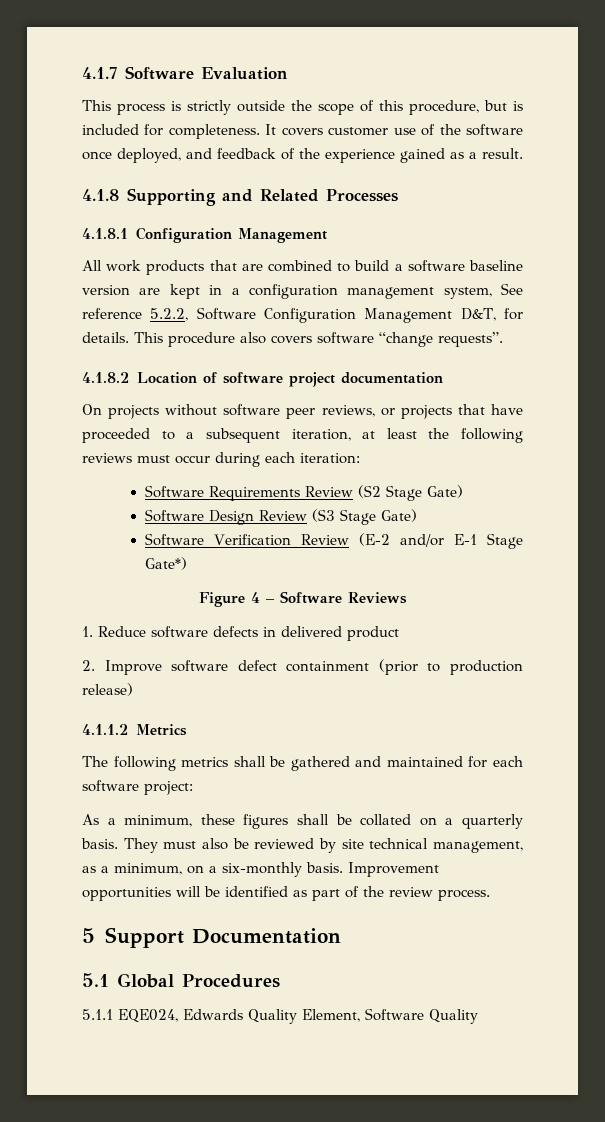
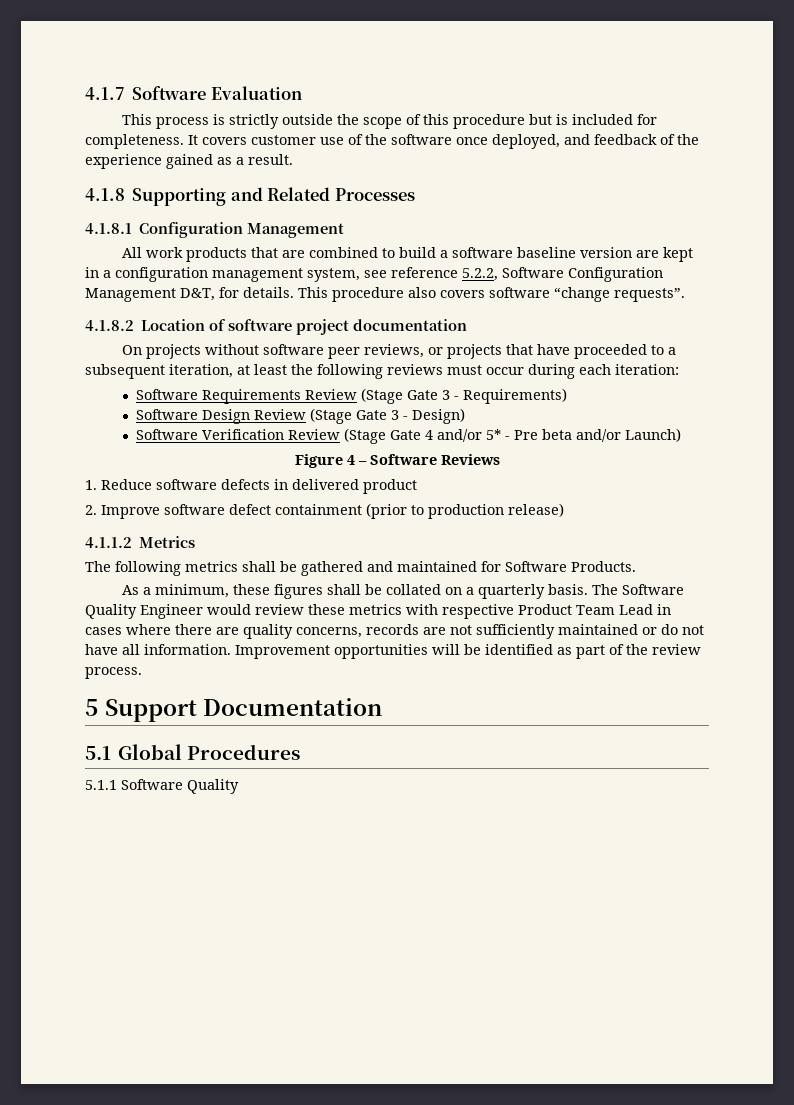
- This process is strictly outside the scope of this procedure, but is included for completeness.
+ This process is strictly outside the scope of this procedure but is included for completeness.
- All work products that are combined to build a software baseline version are kept in a configuration management system, See reference 5.2.2, Software Configuration Management D&T, for details.
+ All work products that are combined to build a software baseline version are kept in a configuration management system, see reference 5.2.2, Software Configuration Management D&T, for details.
- Software Requirements Review (S2 Stage Gate)
- Software Design Review (S3 Stage Gate)
- Software Verification Review (E-2 and/or E-1 Stage Gate*)
+ Software Requirements Review (Stage Gate 3 - Requirements)
+ Software Design Review (Stage Gate 3 - Design)
+ Software Verification Review (Stage Gate 4 and/or 5* - Pre beta and/or Launch)
- The following metrics shall be gathered and maintained for each software project:
+ The following metrics shall be gathered and maintained for Software Products.
- They must also be reviewed by site technical management, as a minimum, on a six-monthly basis.
+ The Software Quality Engineer would review these metrics with respective Product Team Lead in cases where there are quality concerns, records are not sufficiently maintained or do not have all information.
- 5.1.1 EQE024, Edwards Quality Element, Software Quality
+ 5.1.1 Software Quality

